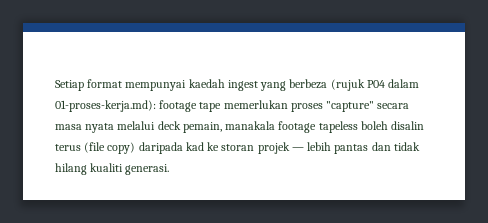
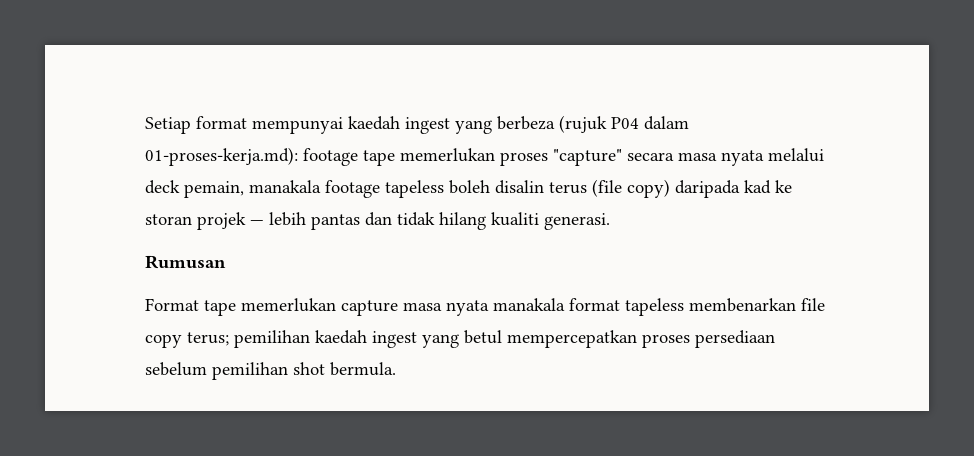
+ Rumusan
+ Format tape memerlukan capture masa nyata manakala format tapeless membenarkan file copy terus; pemilihan kaedah ingest yang betul mempercepatkan proses persediaan sebelum pemilihan shot bermula.

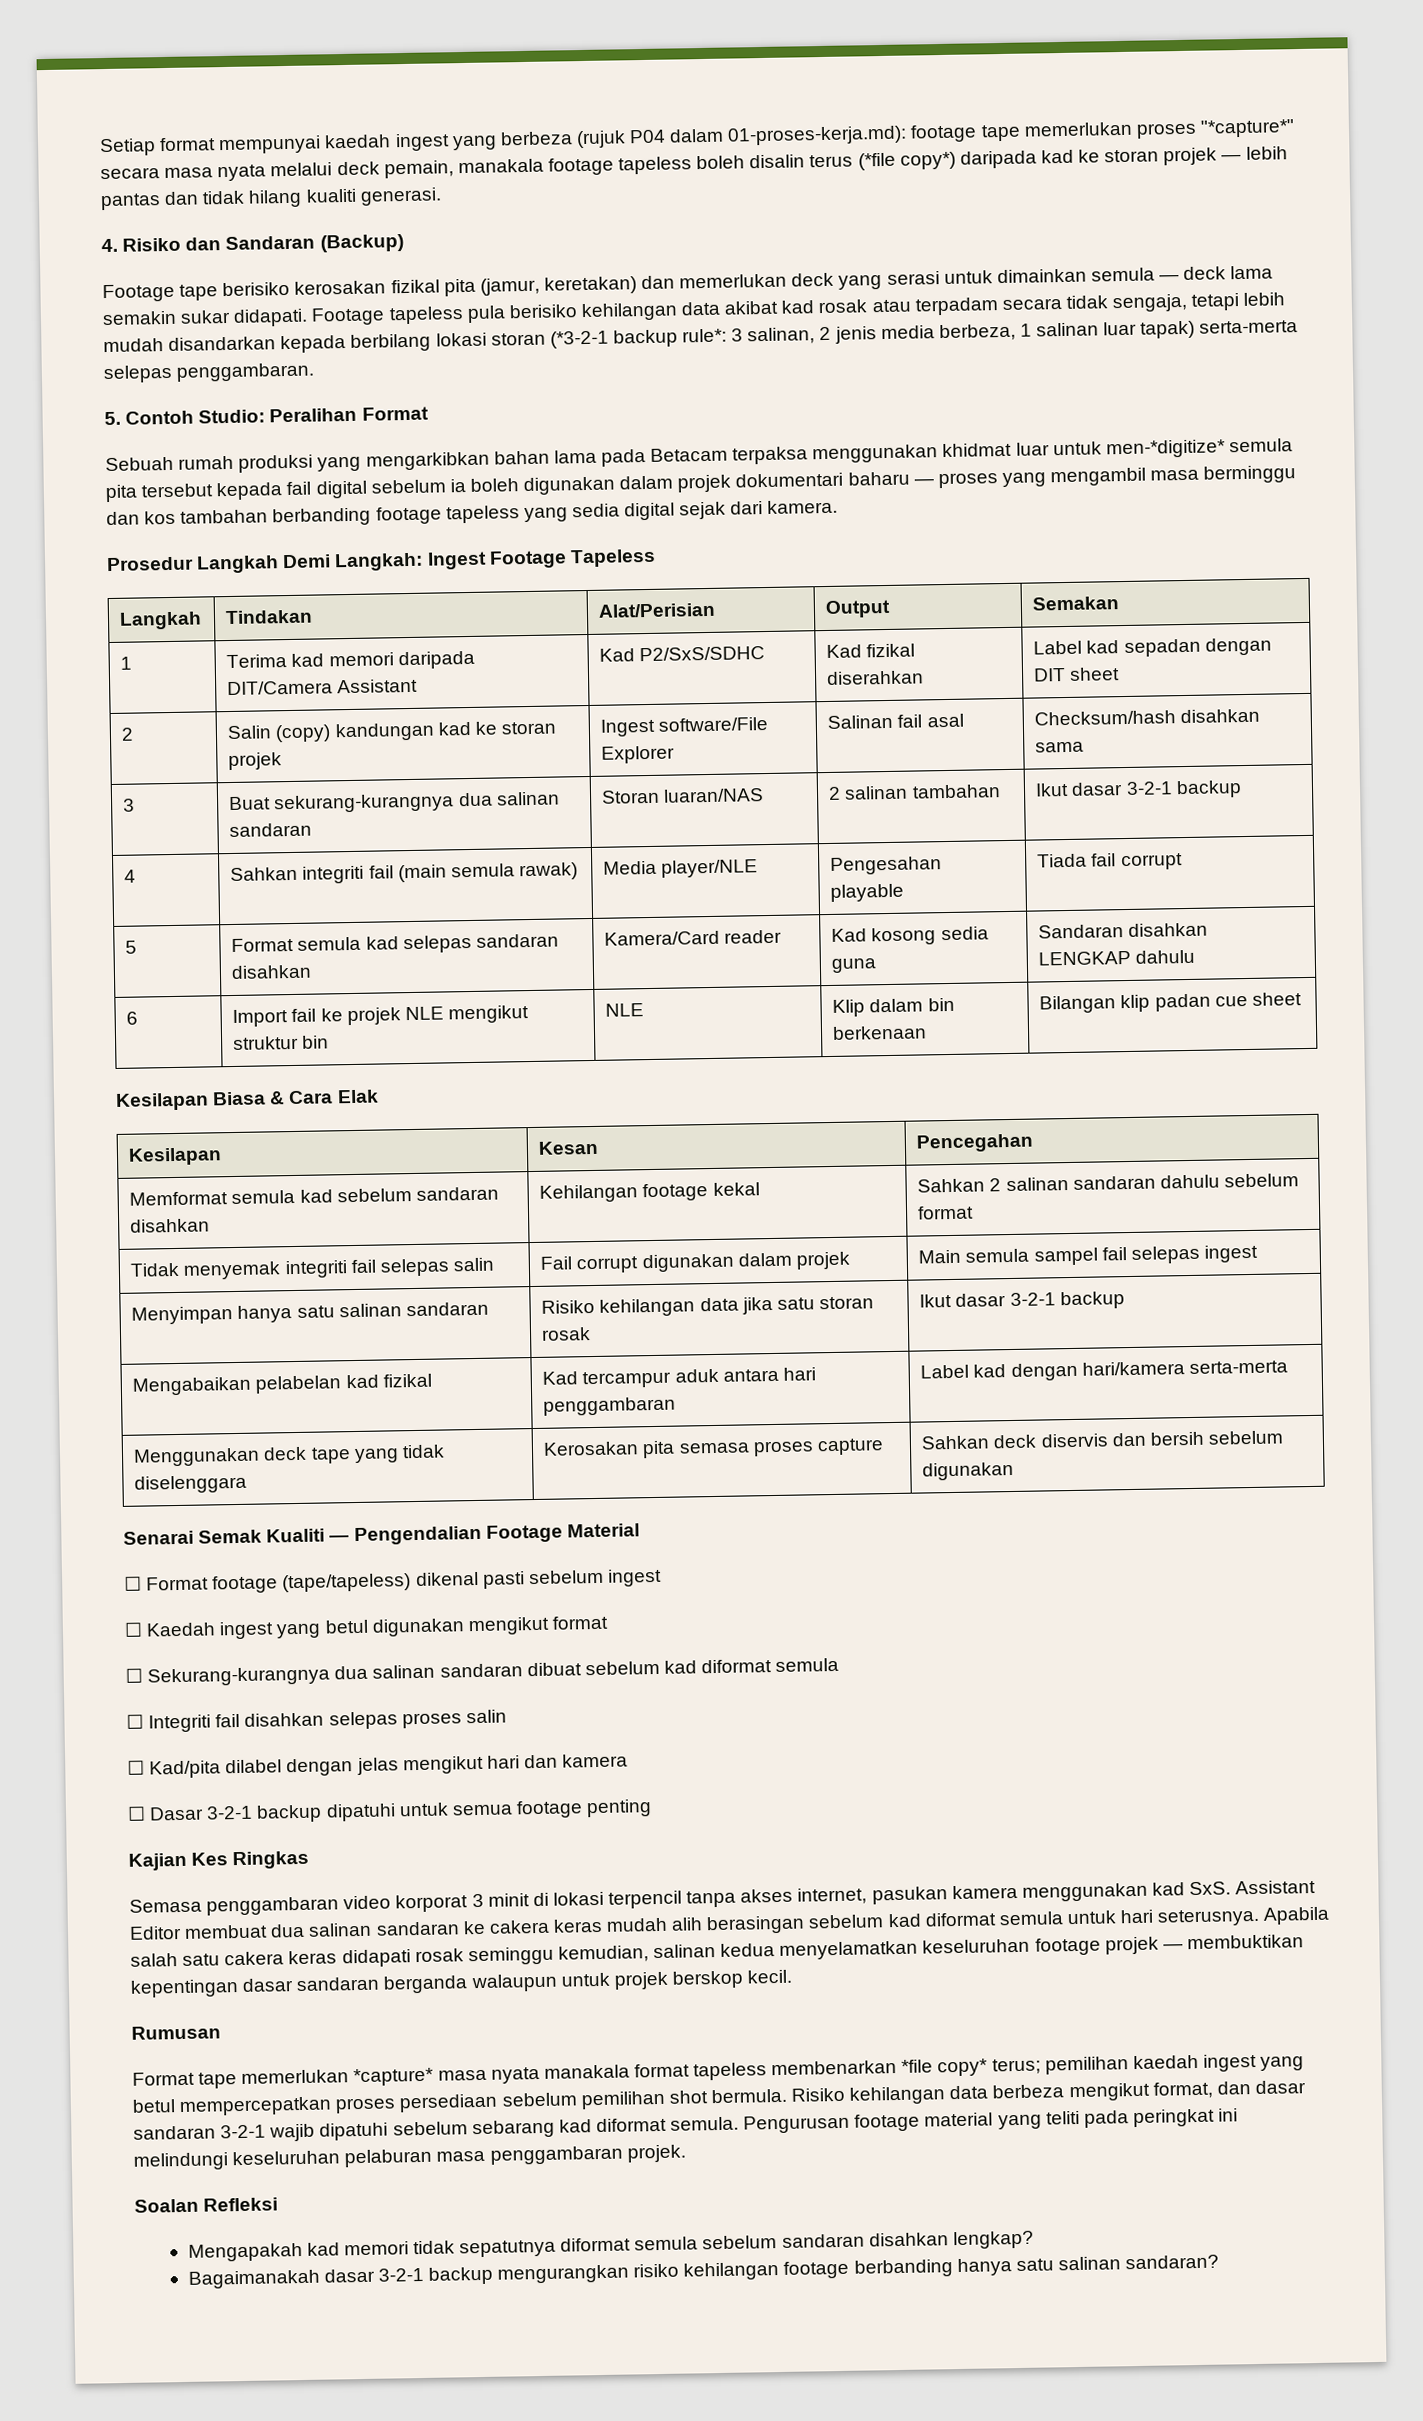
- Setiap format mempunyai kaedah ingest yang berbeza (rujuk P04 dalam 01-proses-kerja.md): footage tape memerlukan proses "capture" secara masa nyata melalui deck pemain, manakala footage tapeless boleh disalin terus (file copy) daripada kad ke storan projek — lebih pantas dan tidak hilang kualiti generasi.
+ Setiap format mempunyai kaedah ingest yang berbeza (rujuk P04 dalam 01-proses-kerja.md): footage tape memerlukan proses "*capture*" secara masa nyata melalui deck pemain, manakala footage tapeless boleh disalin terus (*file copy*) daripada kad ke storan projek — lebih pantas dan tidak hilang kualiti generasi.
+ 4. Risiko dan Sandaran (Backup)
+ Footage tape berisiko kerosakan fizikal pita (jamur, keretakan) dan memerlukan deck yang serasi untuk dimainkan semula — deck lama semakin sukar didapati. Footage tapeless pula berisiko kehilangan data akibat kad rosak atau terpadam secara tidak sengaja, tetapi lebih mudah disandarkan kepada berbilang lokasi storan (*3-2-1 backup rule*: 3 salinan, 2 jenis media berbeza, 1 salinan luar tapak) serta-merta selepas penggambaran.
+ 5. Contoh Studio: Peralihan Format
+ Sebuah rumah produksi yang mengarkibkan bahan lama pada Betacam terpaksa menggunakan khidmat luar untuk men-*digitize* semula pita tersebut kepada fail digital sebelum ia boleh digunakan dalam projek dokumentari baharu — proses yang mengambil masa berminggu dan kos tambahan berbanding footage tapeless yang sedia digital sejak dari kamera.
+ Prosedur Langkah Demi Langkah: Ingest Footage Tapeless
+ Langkah | Tindakan | Alat/Perisian | Output | Semakan
+ 1 | Terima kad memori daripada DIT/Camera Assistant | Kad P2/SxS/SDHC | Kad fizikal diserahkan | Label kad sepadan dengan DIT sheet
+ 2 | Salin (copy) kandungan kad ke storan projek | Ingest software/File Explorer | Salinan fail asal | Checksum/hash disahkan sama
+ 3 | Buat sekurang-kurangnya dua salinan sandaran | Storan luaran/NAS | 2 salinan tambahan | Ikut dasar 3-2-1 backup
+ 4 | Sahkan integriti fail (main semula rawak) | Media player/NLE | Pengesahan playable | Tiada fail corrupt
+ 5 | Format semula kad selepas sandaran disahkan | Kamera/Card reader | Kad kosong sedia guna | Sandaran disahkan LENGKAP dahulu
+ 6 | Import fail ke projek NLE mengikut struktur bin | NLE | Klip dalam bin berkenaan | Bilangan klip padan cue sheet
+ Kesilapan Biasa & Cara Elak
+ Kesilapan | Kesan | Pencegahan
+ Memformat semula kad sebelum sandaran disahkan | Kehilangan footage kekal | Sahkan 2 salinan sandaran dahulu sebelum format
+ Tidak menyemak integriti fail selepas salin | Fail corrupt digunakan dalam projek | Main semula sampel fail selepas ingest
+ Menyimpan hanya satu salinan sandaran | Risiko kehilangan data jika satu storan rosak | Ikut dasar 3-2-1 backup
+ Mengabaikan pelabelan kad fizikal | Kad tercampur aduk antara hari penggambaran | Label kad dengan hari/kamera serta-merta
+ Menggunakan deck tape yang tidak diselenggara | Kerosakan pita semasa proses capture | Sahkan deck diservis dan bersih sebelum digunakan
+ Senarai Semak Kualiti — Pengendalian Footage Material
+ ☐ Format footage (tape/tapeless) dikenal pasti sebelum ingest
+ ☐ Kaedah ingest yang betul digunakan mengikut format
+ ☐ Sekurang-kurangnya dua salinan sandaran dibuat sebelum kad diformat semula
+ ☐ Integriti fail disahkan selepas proses salin
+ ☐ Kad/pita dilabel dengan jelas mengikut hari dan kamera
+ ☐ Dasar 3-2-1 backup dipatuhi untuk semua footage penting
+ Kajian Kes Ringkas
+ Semasa penggambaran video korporat 3 minit di lokasi terpencil tanpa akses internet, pasukan kamera menggunakan kad SxS. Assistant Editor membuat dua salinan sandaran ke cakera keras mudah alih berasingan sebelum kad diformat semula untuk hari seterusnya. Apabila salah satu cakera keras didapati rosak seminggu kemudian, salinan kedua menyelamatkan keseluruhan footage projek — membuktikan kepentingan dasar sandaran berganda walaupun untuk projek berskop kecil.
- Format tape memerlukan capture masa nyata manakala format tapeless membenarkan file copy terus; pemilihan kaedah ingest yang betul mempercepatkan proses persediaan sebelum pemilihan shot bermula.
+ Format tape memerlukan *capture* masa nyata manakala format tapeless membenarkan *file copy* terus; pemilihan kaedah ingest yang betul mempercepatkan proses persediaan sebelum pemilihan shot bermula.
+ Risiko kehilangan data berbeza mengikut format, dan dasar sandaran 3-2-1 wajib dipatuhi sebelum sebarang kad diformat semula. Pengurusan footage material yang teliti pada peringkat ini melindungi keseluruhan pelaburan masa penggambaran projek.
+ Soalan Refleksi
+ Mengapakah kad memori tidak sepatutnya diformat semula sebelum sandaran disahkan lengkap?
+ Bagaimanakah dasar 3-2-1 backup mengurangkan risiko kehilangan footage berbanding hanya satu salinan sandaran?

